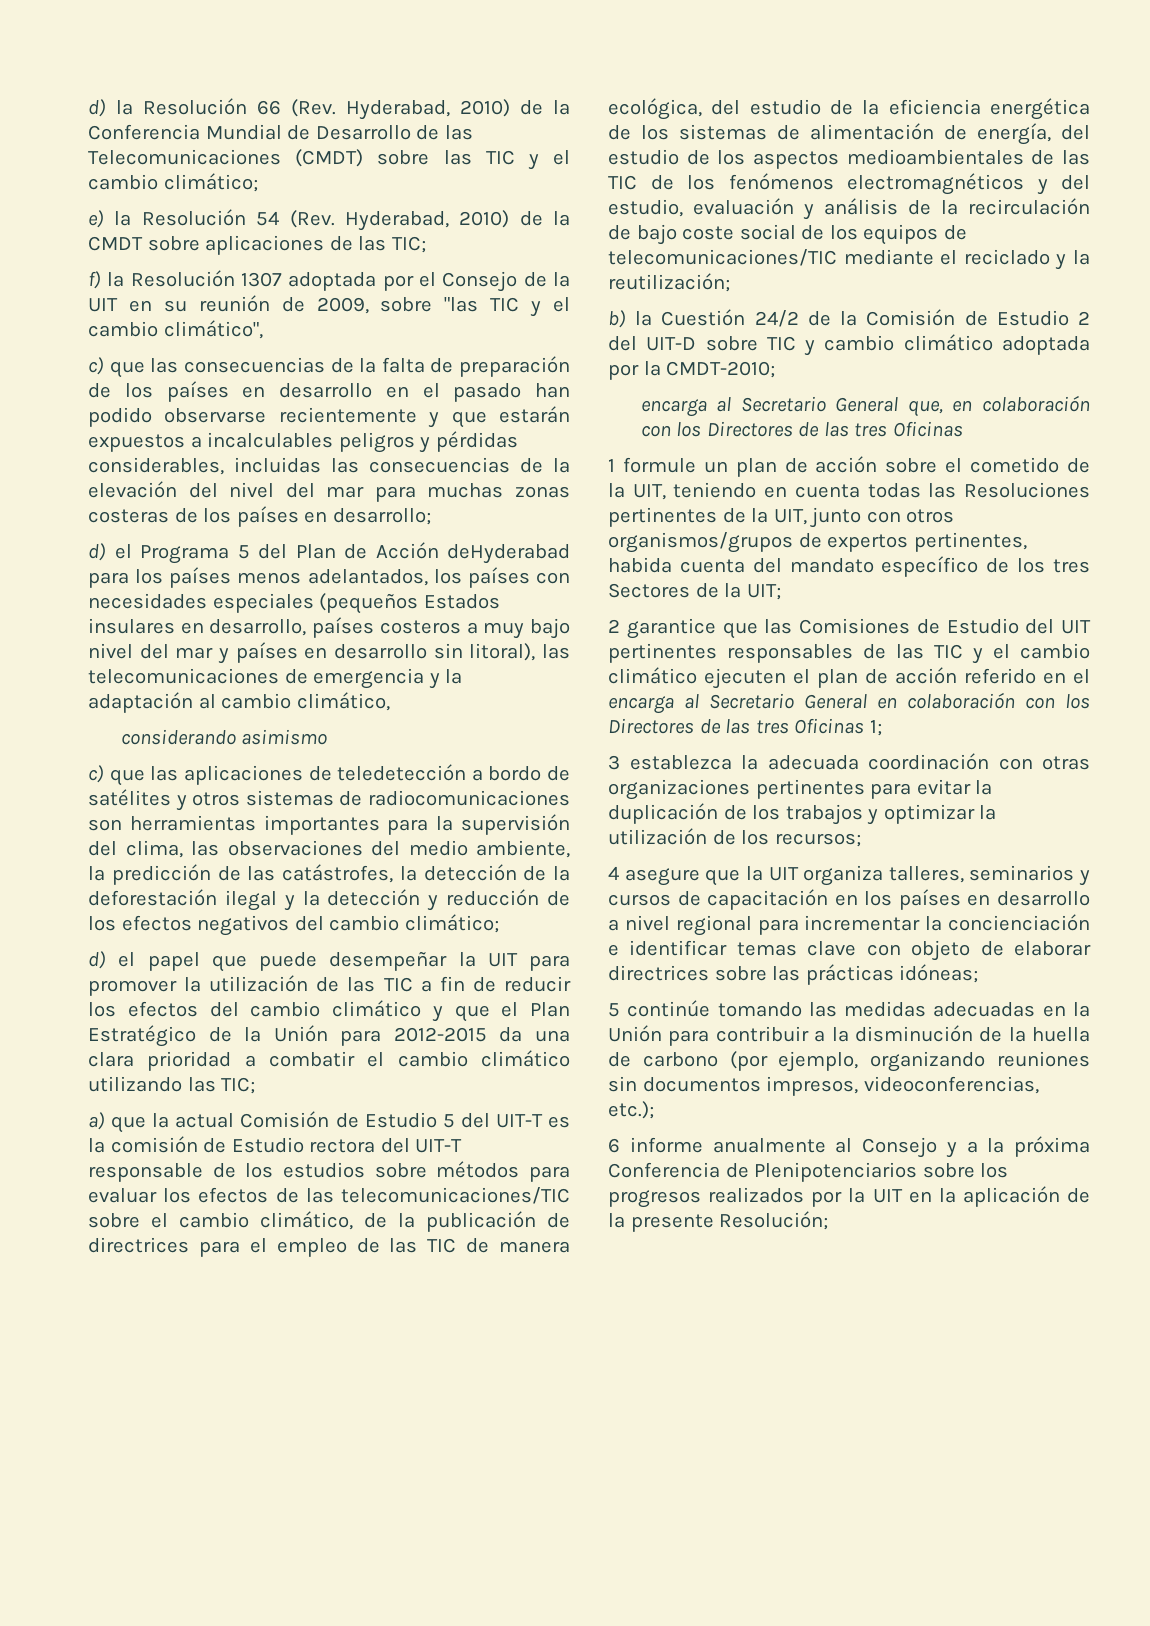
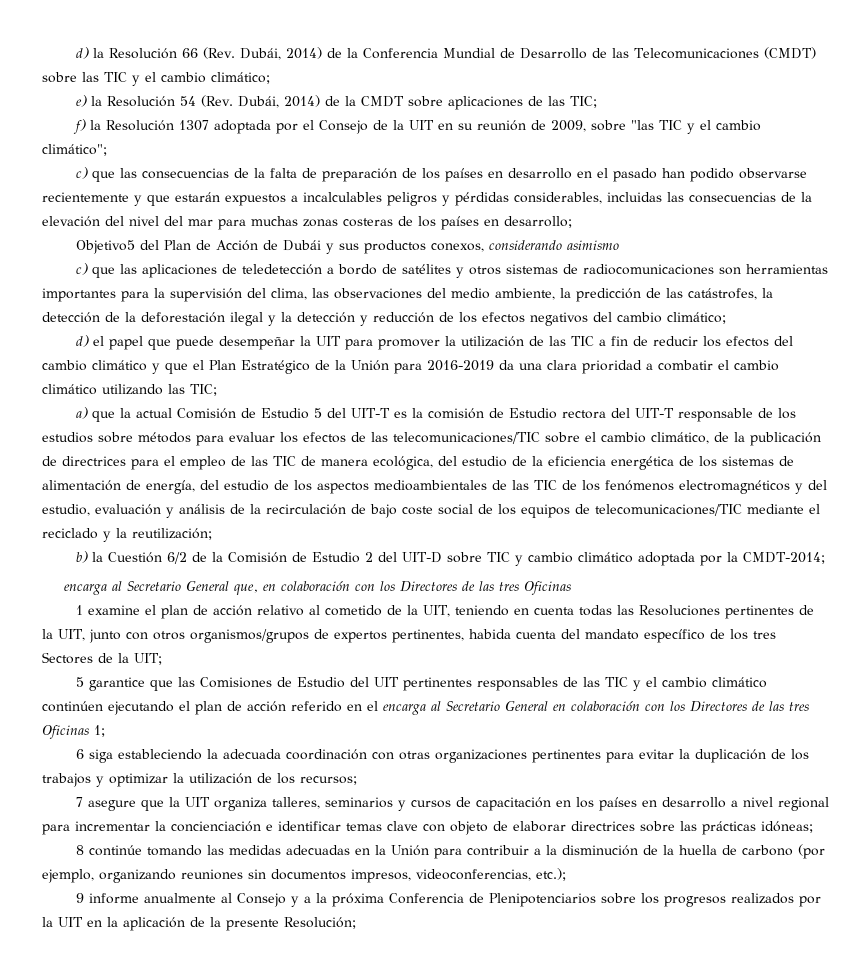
- d) la Resolución 66 (Rev. Hyderabad, 2010) de la Conferencia Mundial de Desarrollo de las Telecomunicaciones (CMDT) sobre las TIC y el cambio climático;
+ d) la Resolución 66 (Rev. Dubái, 2014) de la Conferencia Mundial de Desarrollo de las Telecomunicaciones (CMDT) sobre las TIC y el cambio climático;
- e) la Resolución 54 (Rev. Hyderabad, 2010) de la CMDT sobre aplicaciones de las TIC;
+ e) la Resolución 54 (Rev. Dubái, 2014) de la CMDT sobre aplicaciones de las TIC;
- f) la Resolución 1307 adoptada por el Consejo de la UIT en su reunión de 2009, sobre "las TIC y el cambio climático",
+ f) la Resolución 1307 adoptada por el Consejo de la UIT en su reunión de 2009, sobre "las TIC y el cambio climático";
- d) el Programa 5 del Plan de Acción deHyderabad para los países menos adelantados, los países con necesidades especiales (pequeños Estados insulares en desarrollo, países costeros a muy bajo nivel del mar y países en desarrollo sin litoral), las telecomunicaciones de emergencia y la adaptación al cambio climático,
- considerando asimismo
+ Objetivo5 del Plan de Acción de Dubái y sus productos conexos, considerando asimismo
- d) el papel que puede desempeñar la UIT para promover la utilización de las TIC a fin de reducir los efectos del cambio climático y que el Plan Estratégico de la Unión para 2012-2015 da una clara prioridad a combatir el cambio climático utilizando las TIC;
+ d) el papel que puede desempeñar la UIT para promover la utilización de las TIC a fin de reducir los efectos del cambio climático y que el Plan Estratégico de la Unión para 2016-2019 da una clara prioridad a combatir el cambio climático utilizando las TIC;
- b) la Cuestión 24/2 de la Comisión de Estudio 2 del UIT-D sobre TIC y cambio climático adoptada por la CMDT-2010;
+ b) la Cuestión 6/2 de la Comisión de Estudio 2 del UIT-D sobre TIC y cambio climático adoptada por la CMDT-2014;
- 1 formule un plan de acción sobre el cometido de la UIT, teniendo en cuenta todas las Resoluciones pertinentes de la UIT, junto con otros organismos/grupos de expertos pertinentes, habida cuenta del mandato específico de los tres Sectores de la UIT;
+ 1 examine el plan de acción relativo al cometido de la UIT, teniendo en cuenta todas las Resoluciones pertinentes de la UIT, junto con otros organismos/grupos de expertos pertinentes, habida cuenta del mandato específico de los tres Sectores de la UIT;
- 2 garantice que las Comisiones de Estudio del UIT pertinentes responsables de las TIC y el cambio climático ejecuten el plan de acción referido en el encarga al Secretario General en colaboración con los Directores de las tres Oficinas 1;
+ 5 garantice que las Comisiones de Estudio del UIT pertinentes responsables de las TIC y el cambio climático continúen ejecutando el plan de acción referido en el encarga al Secretario General en colaboración con los Directores de las tres Oficinas 1;
- 3 establezca la adecuada coordinación con otras organizaciones pertinentes para evitar la duplicación de los trabajos y optimizar la utilización de los recursos;
+ 6 siga estableciendo la adecuada coordinación con otras organizaciones pertinentes para evitar la duplicación de los trabajos y optimizar la utilización de los recursos;
- 4 asegure que la UIT organiza talleres, seminarios y cursos de capacitación en los países en desarrollo a nivel regional para incrementar la concienciación e identificar temas clave con objeto de elaborar directrices sobre las prácticas idóneas;
+ 7 asegure que la UIT organiza talleres, seminarios y cursos de capacitación en los países en desarrollo a nivel regional para incrementar la concienciación e identificar temas clave con objeto de elaborar directrices sobre las prácticas idóneas;
- 5 continúe tomando las medidas adecuadas en la Unión para contribuir a la disminución de la huella de carbono (por ejemplo, organizando reuniones sin documentos impresos, videoconferencias, etc.);
+ 8 continúe tomando las medidas adecuadas en la Unión para contribuir a la disminución de la huella de carbono (por ejemplo, organizando reuniones sin documentos impresos, videoconferencias, etc.);
- 6 informe anualmente al Consejo y a la próxima Conferencia de Plenipotenciarios sobre los progresos realizados por la UIT en la aplicación de la presente Resolución;
+ 9 informe anualmente al Consejo y a la próxima Conferencia de Plenipotenciarios sobre los progresos realizados por la UIT en la aplicación de la presente Resolución;

